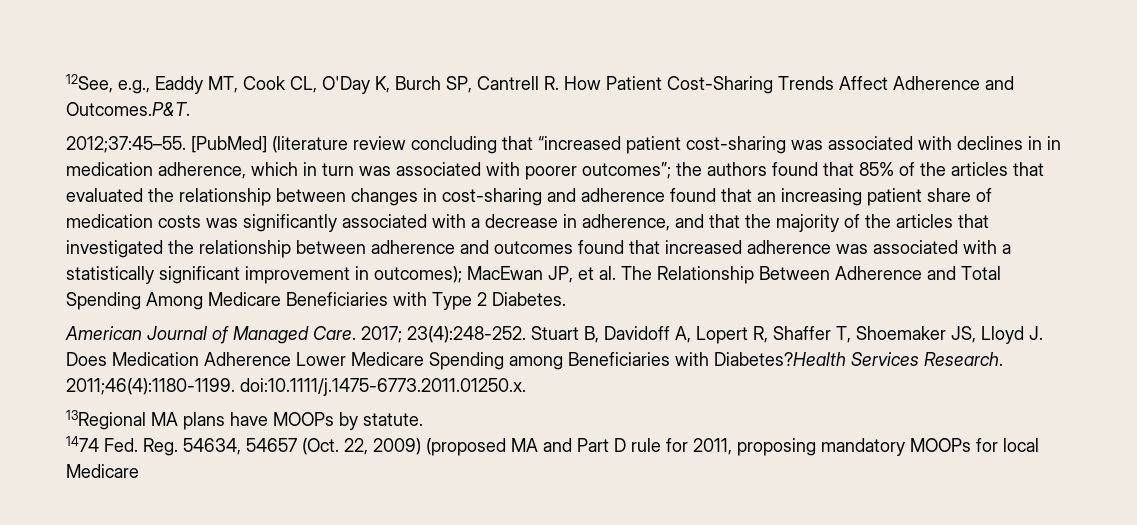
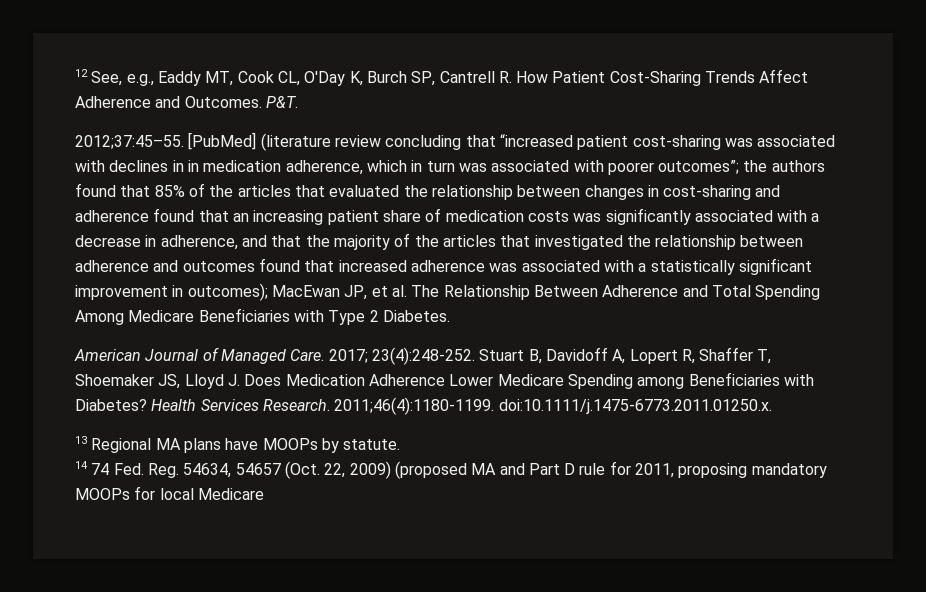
- 12See, e.g., Eaddy MT, Cook CL, O'Day K, Burch SP, Cantrell R. How Patient Cost-Sharing Trends Affect Adherence and Outcomes.P&T.
+ 12 See, e.g., Eaddy MT, Cook CL, O'Day K, Burch SP, Cantrell R. How Patient Cost-Sharing Trends Affect Adherence and Outcomes. P&T.
- Stuart B, Davidoff A, Lopert R, Shaffer T, Shoemaker JS, Lloyd J. Does Medication Adherence Lower Medicare Spending among Beneficiaries with Diabetes?Health Services Research.
+ Stuart B, Davidoff A, Lopert R, Shaffer T, Shoemaker JS, Lloyd J. Does Medication Adherence Lower Medicare Spending among Beneficiaries with Diabetes? Health Services Research.
- 13Regional MA plans have MOOPs by statute.
+ 13 Regional MA plans have MOOPs by statute.
- 1474 Fed. Reg. 54634, 54657 (Oct. 22, 2009) (proposed MA and Part D rule for 2011, proposing mandatory MOOPs for local Medicare
+ 14 74 Fed. Reg. 54634, 54657 (Oct. 22, 2009) (proposed MA and Part D rule for 2011, proposing mandatory MOOPs for local Medicare

